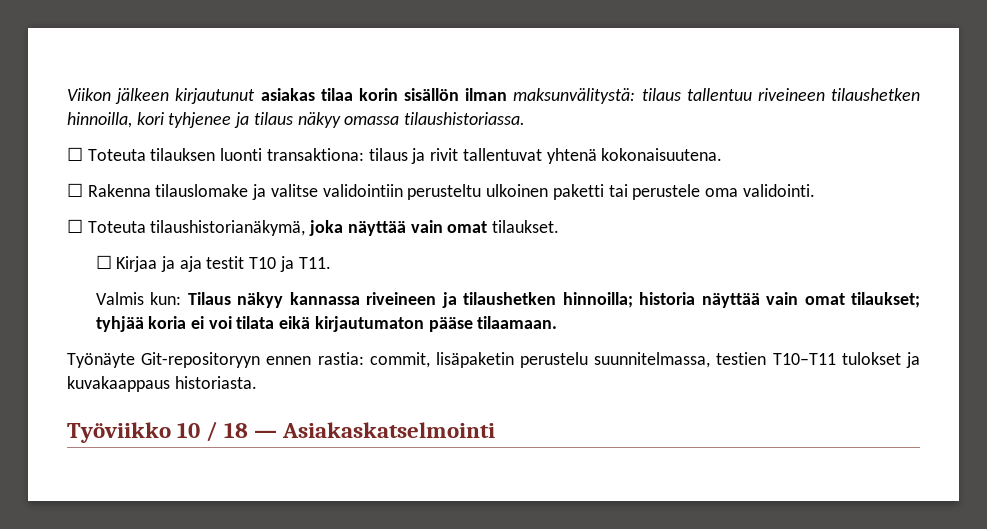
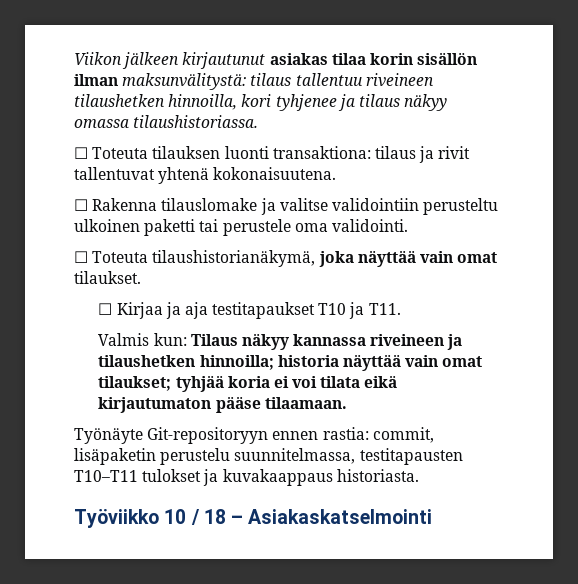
- ☐ Kirjaa ja aja testit T10 ja T11.
+ ☐ Kirjaa ja aja testitapaukset T10 ja T11.
- Työnäyte Git-repositoryyn ennen rastia: commit, lisäpaketin perustelu suunnitelmassa, testien T10–T11 tulokset ja kuvakaappaus historiasta.
+ Työnäyte Git-repositoryyn ennen rastia: commit, lisäpaketin perustelu suunnitelmassa, testitapausten T10–T11 tulokset ja kuvakaappaus historiasta.
- Työviikko 10 / 18 — Asiakaskatselmointi
+ Työviikko 10 / 18 – Asiakaskatselmointi

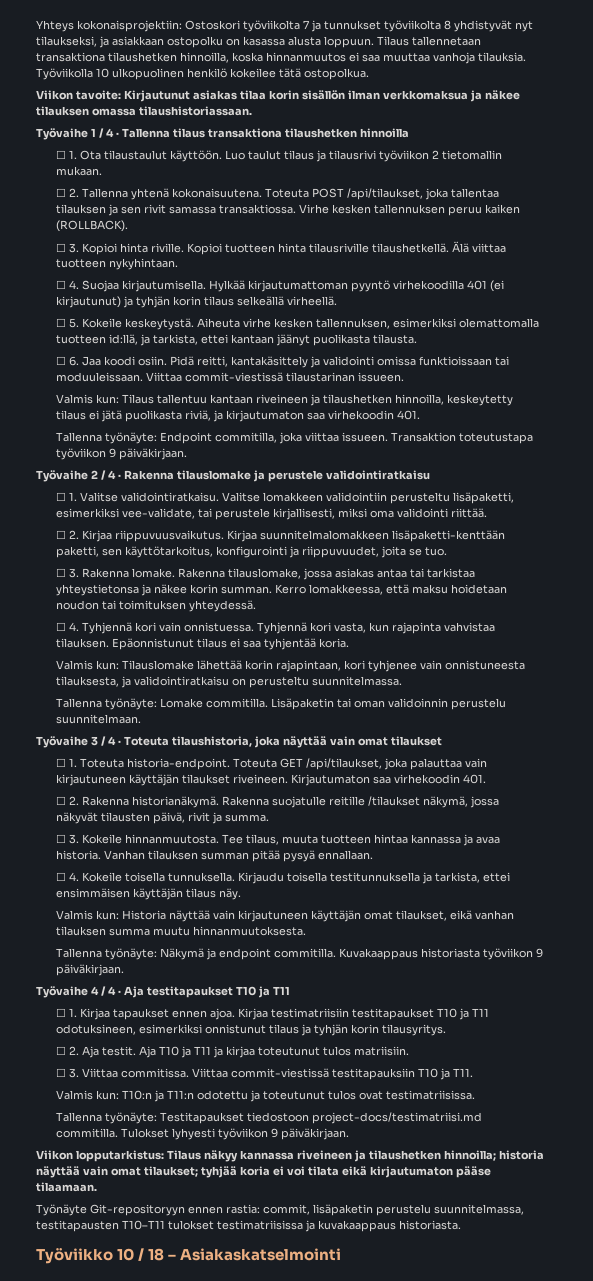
- Viikon jälkeen kirjautunut asiakas tilaa korin sisällön ilman maksunvälitystä: tilaus tallentuu riveineen tilaushetken hinnoilla, kori tyhjenee ja tilaus näkyy omassa tilaushistoriassa.
- ☐ Toteuta tilauksen luonti transaktiona: tilaus ja rivit tallentuvat yhtenä kokonaisuutena.
- ☐ Rakenna tilauslomake ja valitse validointiin perusteltu ulkoinen paketti tai perustele oma validointi.
- ☐ Toteuta tilaushistorianäkymä, joka näyttää vain omat tilaukset.
- ☐ Kirjaa ja aja testitapaukset T10 ja T11.
+ Yhteys kokonaisprojektiin: Ostoskori työviikolta 7 ja tunnukset työviikolta 8 yhdistyvät nyt tilaukseksi, ja asiakkaan ostopolku on kasassa alusta loppuun. Tilaus tallennetaan transaktiona tilaushetken hinnoilla, koska hinnanmuutos ei saa muuttaa vanhoja tilauksia. Työviikolla 10 ulkopuolinen henkilö kokeilee tätä ostopolkua.
+ Viikon tavoite: Kirjautunut asiakas tilaa korin sisällön ilman verkkomaksua ja näkee tilauksen omassa tilaushistoriassaan.
+ Työvaihe 1 / 4 · Tallenna tilaus transaktiona tilaushetken hinnoilla
+ ☐ 1. Ota tilaustaulut käyttöön. Luo taulut tilaus ja tilausrivi työviikon 2 tietomallin mukaan.
+ ☐ 2. Tallenna yhtenä kokonaisuutena. Toteuta POST /api/tilaukset, joka tallentaa tilauksen ja sen rivit samassa transaktiossa. Virhe kesken tallennuksen peruu kaiken (ROLLBACK).
+ ☐ 3. Kopioi hinta riville. Kopioi tuotteen hinta tilausriville tilaushetkellä. Älä viittaa tuotteen nykyhintaan.
+ ☐ 4. Suojaa kirjautumisella. Hylkää kirjautumattoman pyyntö virhekoodilla 401 (ei kirjautunut) ja tyhjän korin tilaus selkeällä virheellä.
+ ☐ 5. Kokeile keskeytystä. Aiheuta virhe kesken tallennuksen, esimerkiksi olemattomalla tuotteen id:llä, ja tarkista, ettei kantaan jäänyt puolikasta tilausta.
+ ☐ 6. Jaa koodi osiin. Pidä reitti, kantakäsittely ja validointi omissa funktioissaan tai moduuleissaan. Viittaa commit-viestissä tilaustarinan issueen.
+ Valmis kun: Tilaus tallentuu kantaan riveineen ja tilaushetken hinnoilla, keskeytetty tilaus ei jätä puolikasta riviä, ja kirjautumaton saa virhekoodin 401.
+ Tallenna työnäyte: Endpoint commitilla, joka viittaa issueen. Transaktion toteutustapa työviikon 9 päiväkirjaan.
+ Työvaihe 2 / 4 · Rakenna tilauslomake ja perustele validointiratkaisu
+ ☐ 1. Valitse validointiratkaisu. Valitse lomakkeen validointiin perusteltu lisäpaketti, esimerkiksi vee-validate, tai perustele kirjallisesti, miksi oma validointi riittää.
+ ☐ 2. Kirjaa riippuvuusvaikutus. Kirjaa suunnitelmalomakkeen lisäpaketti-kenttään paketti, sen käyttötarkoitus, konfigurointi ja riippuvuudet, joita se tuo.
+ ☐ 3. Rakenna lomake. Rakenna tilauslomake, jossa asiakas antaa tai tarkistaa yhteystietonsa ja näkee korin summan. Kerro lomakkeessa, että maksu hoidetaan noudon tai toimituksen yhteydessä.
+ ☐ 4. Tyhjennä kori vain onnistuessa. Tyhjennä kori vasta, kun rajapinta vahvistaa tilauksen. Epäonnistunut tilaus ei saa tyhjentää koria.
+ Valmis kun: Tilauslomake lähettää korin rajapintaan, kori tyhjenee vain onnistuneesta tilauksesta, ja validointiratkaisu on perusteltu suunnitelmassa.
+ Tallenna työnäyte: Lomake commitilla. Lisäpaketin tai oman validoinnin perustelu suunnitelmaan.
+ Työvaihe 3 / 4 · Toteuta tilaushistoria, joka näyttää vain omat tilaukset
+ ☐ 1. Toteuta historia-endpoint. Toteuta GET /api/tilaukset, joka palauttaa vain kirjautuneen käyttäjän tilaukset riveineen. Kirjautumaton saa virhekoodin 401.
+ ☐ 2. Rakenna historianäkymä. Rakenna suojatulle reitille /tilaukset näkymä, jossa näkyvät tilausten päivä, rivit ja summa.
+ ☐ 3. Kokeile hinnanmuutosta. Tee tilaus, muuta tuotteen hintaa kannassa ja avaa historia. Vanhan tilauksen summan pitää pysyä ennallaan.
+ ☐ 4. Kokeile toisella tunnuksella. Kirjaudu toisella testitunnuksella ja tarkista, ettei ensimmäisen käyttäjän tilaus näy.
+ Valmis kun: Historia näyttää vain kirjautuneen käyttäjän omat tilaukset, eikä vanhan tilauksen summa muutu hinnanmuutoksesta.
+ Tallenna työnäyte: Näkymä ja endpoint commitilla. Kuvakaappaus historiasta työviikon 9 päiväkirjaan.
+ Työvaihe 4 / 4 · Aja testitapaukset T10 ja T11
+ ☐ 1. Kirjaa tapaukset ennen ajoa. Kirjaa testimatriisiin testitapaukset T10 ja T11 odotuksineen, esimerkiksi onnistunut tilaus ja tyhjän korin tilausyritys.
+ ☐ 2. Aja testit. Aja T10 ja T11 ja kirjaa toteutunut tulos matriisiin.
+ ☐ 3. Viittaa commitissa. Viittaa commit-viestissä testitapauksiin T10 ja T11.
- Valmis kun: Tilaus näkyy kannassa riveineen ja tilaushetken hinnoilla; historia näyttää vain omat tilaukset; tyhjää koria ei voi tilata eikä kirjautumaton pääse tilaamaan.
+ Valmis kun: T10:n ja T11:n odotettu ja toteutunut tulos ovat testimatriisissa.
+ Tallenna työnäyte: Testitapaukset tiedostoon project-docs/testimatriisi.md commitilla. Tulokset lyhyesti työviikon 9 päiväkirjaan.
+ Viikon lopputarkistus: Tilaus näkyy kannassa riveineen ja tilaushetken hinnoilla; historia näyttää vain omat tilaukset; tyhjää koria ei voi tilata eikä kirjautumaton pääse tilaamaan.
- Työnäyte Git-repositoryyn ennen rastia: commit, lisäpaketin perustelu suunnitelmassa, testitapausten T10–T11 tulokset ja kuvakaappaus historiasta.
+ Työnäyte Git-repositoryyn ennen rastia: commit, lisäpaketin perustelu suunnitelmassa, testitapausten T10–T11 tulokset testimatriisissa ja kuvakaappaus historiasta.

